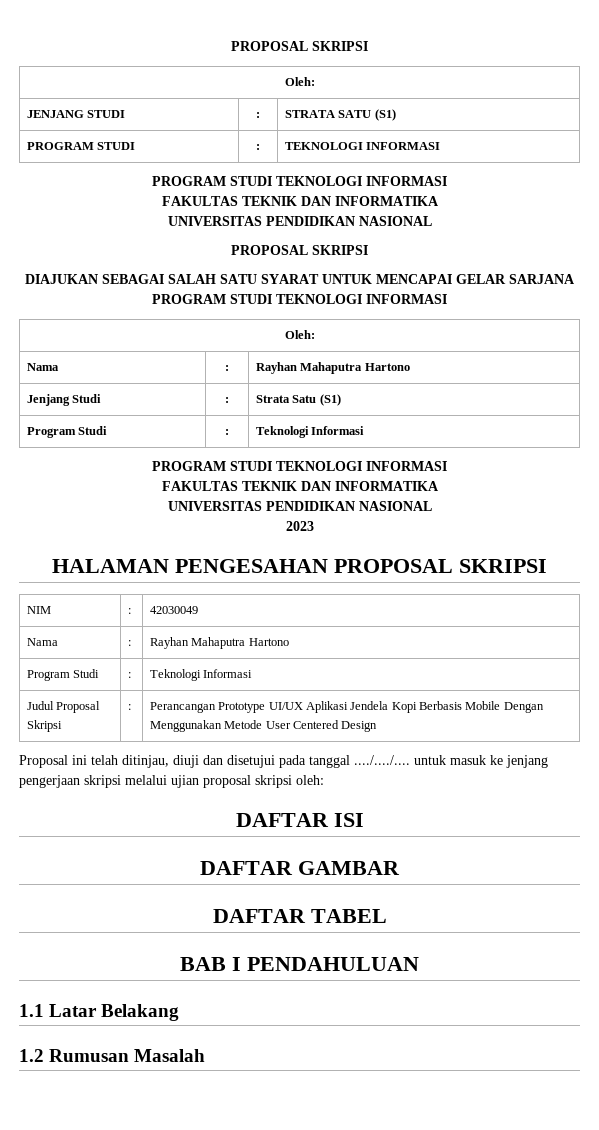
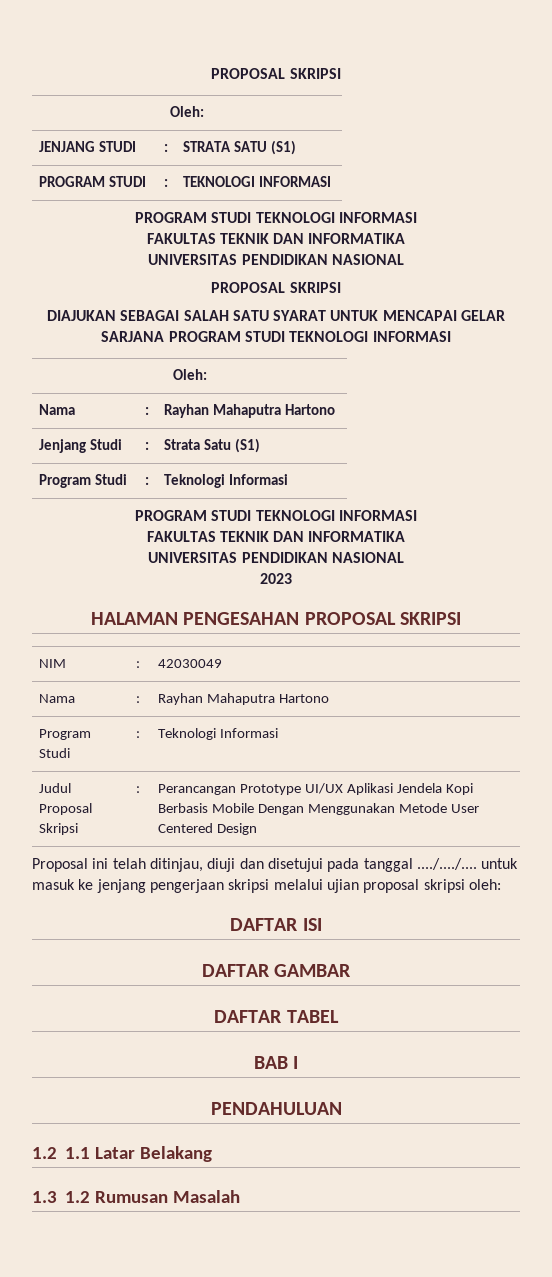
- BAB I PENDAHULUAN
+ BAB I
+ PENDAHULUAN
- 1.1 Latar Belakang
+ 1.2 1.1 Latar Belakang
- 1.2 Rumusan Masalah
+ 1.3 1.2 Rumusan Masalah

